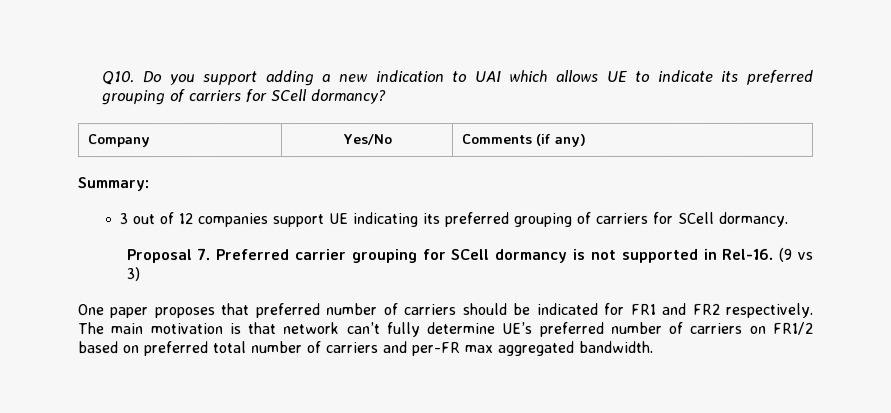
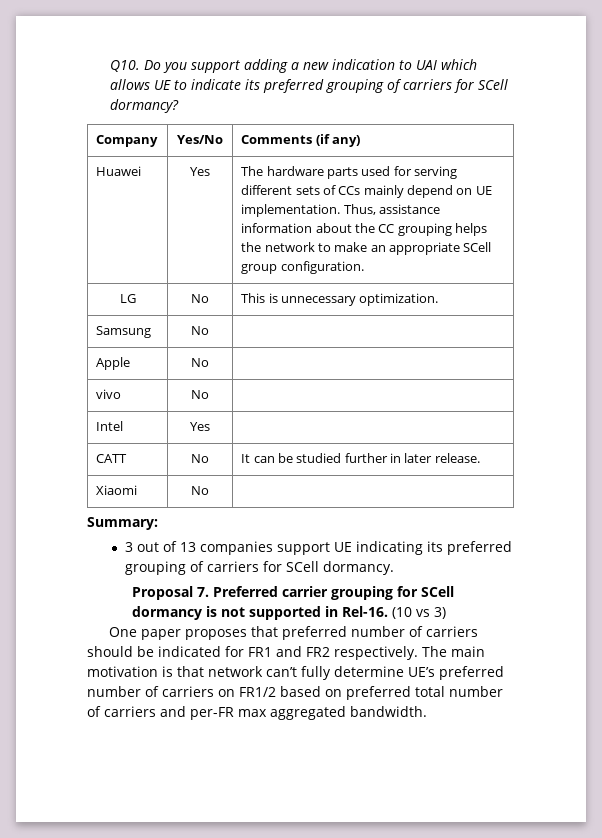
+ Huawei | Yes | The hardware parts used for serving different sets of CCs mainly depend on UE implementation. Thus, assistance information about the CC grouping helps the network to make an appropriate SCell group configuration.
+ LG | No | This is unnecessary optimization.
+ Samsung | No |
+ Apple | No |
+ vivo | No |
+ Intel | Yes |
+ CATT | No | It can be studied further in later release.
+ Xiaomi | No |
- 3 out of 12 companies support UE indicating its preferred grouping of carriers for SCell dormancy.
+ 3 out of 13 companies support UE indicating its preferred grouping of carriers for SCell dormancy.
- (9 vs 3)
+ (10 vs 3)

